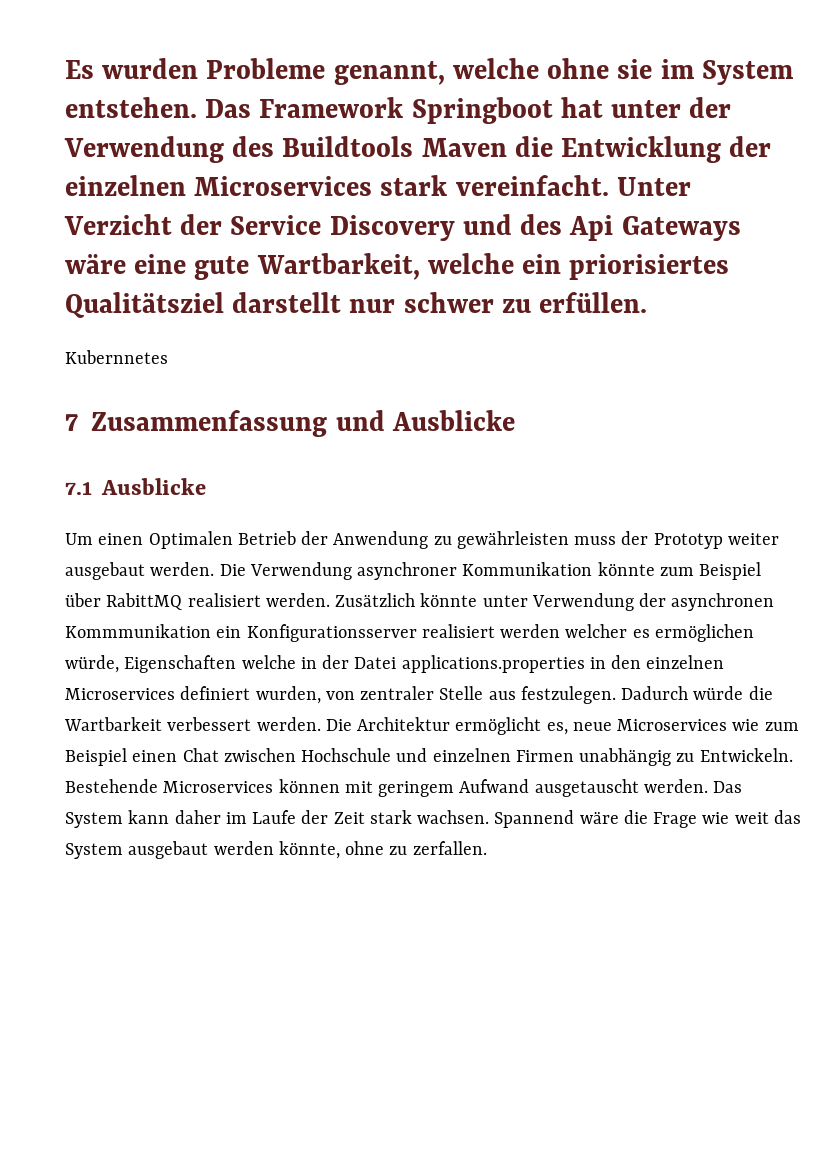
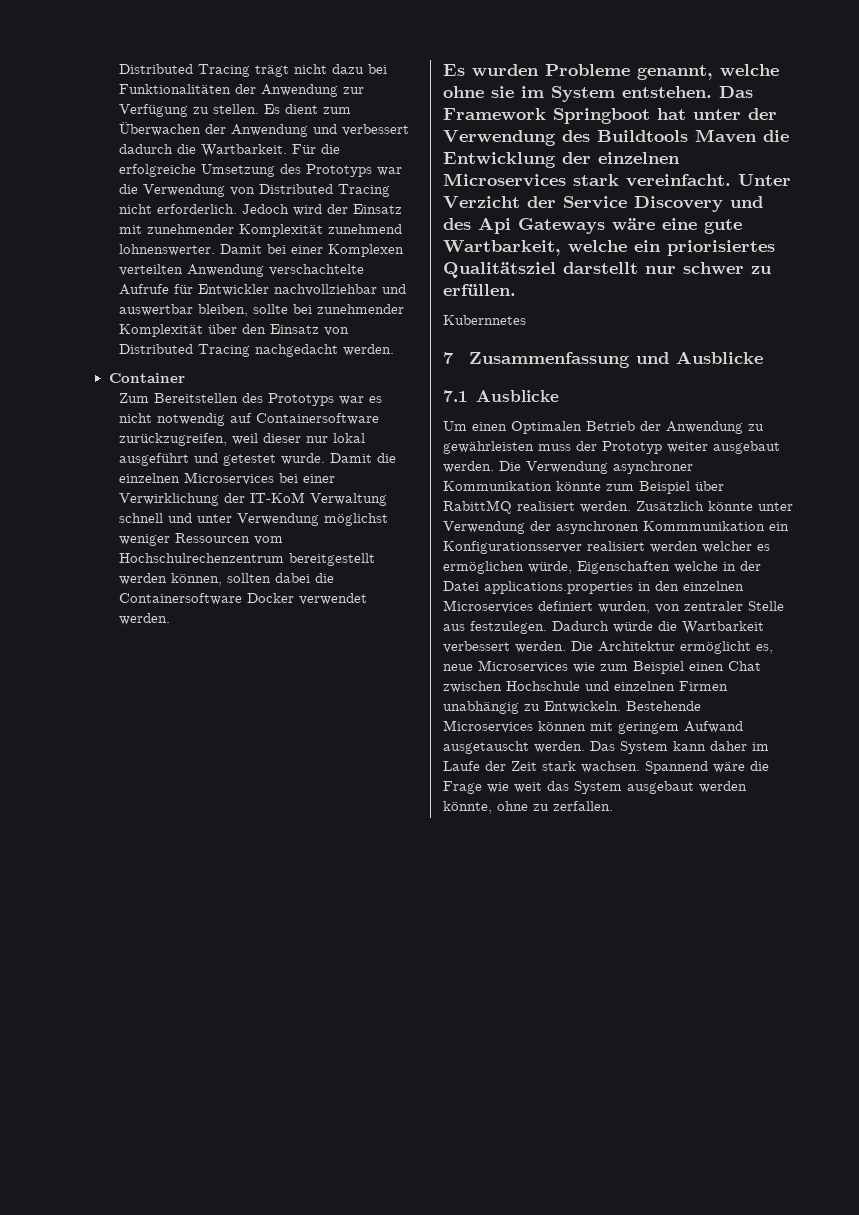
+ Distributed Tracing trägt nicht dazu bei Funktionalitäten der Anwendung zur Verfügung zu stellen. Es dient zum Überwachen der Anwendung und verbessert dadurch die Wartbarkeit. Für die erfolgreiche Umsetzung des Prototyps war die Verwendung von Distributed Tracing nicht erforderlich. Jedoch wird der Einsatz mit zunehmender Komplexität zunehmend lohnenswerter. Damit bei einer Komplexen verteilten Anwendung verschachtelte Aufrufe für Entwickler nachvollziehbar und auswertbar bleiben, sollte bei zunehmender Komplexität über den Einsatz von Distributed Tracing nachgedacht werden.
+ Container
+ Zum Bereitstellen des Prototyps war es nicht notwendig auf Containersoftware zurückzugreifen, weil dieser nur lokal ausgeführt und getestet wurde. Damit die einzelnen Microservices bei einer Verwirklichung der IT-KoM Verwaltung schnell und unter Verwendung möglichst weniger Ressourcen vom Hochschulrechenzentrum bereitgestellt werden können, sollten dabei die Containersoftware Docker verwendet werden.

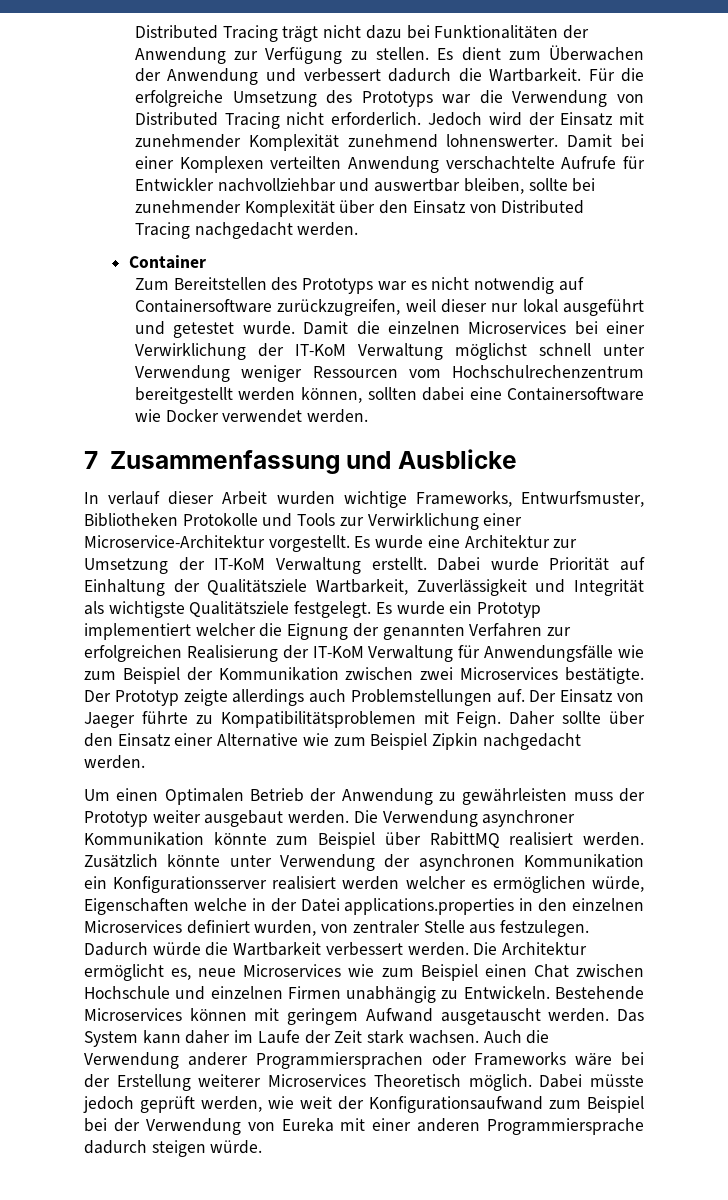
- Damit die einzelnen Microservices bei einer Verwirklichung der IT-KoM Verwaltung schnell und unter Verwendung möglichst weniger Ressourcen vom Hochschulrechenzentrum bereitgestellt werden können, sollten dabei die Containersoftware Docker verwendet werden.
+ Damit die einzelnen Microservices bei einer Verwirklichung der IT-KoM Verwaltung möglichst schnell unter Verwendung weniger Ressourcen vom Hochschulrechenzentrum bereitgestellt werden können, sollten dabei eine Containersoftware wie Docker verwendet werden.
- Es wurden Probleme genannt, welche ohne sie im System entstehen. Das Framework Springboot hat unter der Verwendung des Buildtools Maven die Entwicklung der einzelnen Microservices stark vereinfacht. Unter Verzicht der Service Discovery und des Api Gateways wäre eine gute Wartbarkeit, welche ein priorisiertes Qualitätsziel darstellt nur schwer zu erfüllen.
- Kubernnetes
  7 Zusammenfassung und Ausblicke
- 7.1 Ausblicke
+ In verlauf dieser Arbeit wurden wichtige Frameworks, Entwurfsmuster, Bibliotheken Protokolle und Tools zur Verwirklichung einer Microservice-Architektur vorgestellt. Es wurde eine Architektur zur Umsetzung der IT-KoM Verwaltung erstellt. Dabei wurde Priorität auf Einhaltung der Qualitätsziele Wartbarkeit, Zuverlässigkeit und Integrität als wichtigste Qualitätsziele festgelegt. Es wurde ein Prototyp implementiert welcher die Eignung der genannten Verfahren zur erfolgreichen Realisierung der IT-KoM Verwaltung für Anwendungsfälle wie zum Beispiel der Kommunikation zwischen zwei Microservices bestätigte. Der Prototyp zeigte allerdings auch Problemstellungen auf. Der Einsatz von Jaeger führte zu Kompatibilitätsproblemen mit Feign. Daher sollte über den Einsatz einer Alternative wie zum Beispiel Zipkin nachgedacht werden.
- Zusätzlich könnte unter Verwendung der asynchronen Kommmunikation ein Konfigurationsserver realisiert werden welcher es ermöglichen würde, Eigenschaften welche in der Datei applications.properties in den einzelnen Microservices definiert wurden, von zentraler Stelle aus festzulegen.
+ Zusätzlich könnte unter Verwendung der asynchronen Kommunikation ein Konfigurationsserver realisiert werden welcher es ermöglichen würde, Eigenschaften welche in der Datei applications.properties in den einzelnen Microservices definiert wurden, von zentraler Stelle aus festzulegen.
- Spannend wäre die Frage wie weit das System ausgebaut werden könnte, ohne zu zerfallen.
+ Auch die Verwendung anderer Programmiersprachen oder Frameworks wäre bei der Erstellung weiterer Microservices Theoretisch möglich. Dabei müsste jedoch geprüft werden, wie weit der Konfigurationsaufwand zum Beispiel bei der Verwendung von Eureka mit einer anderen Programmiersprache dadurch steigen würde.

